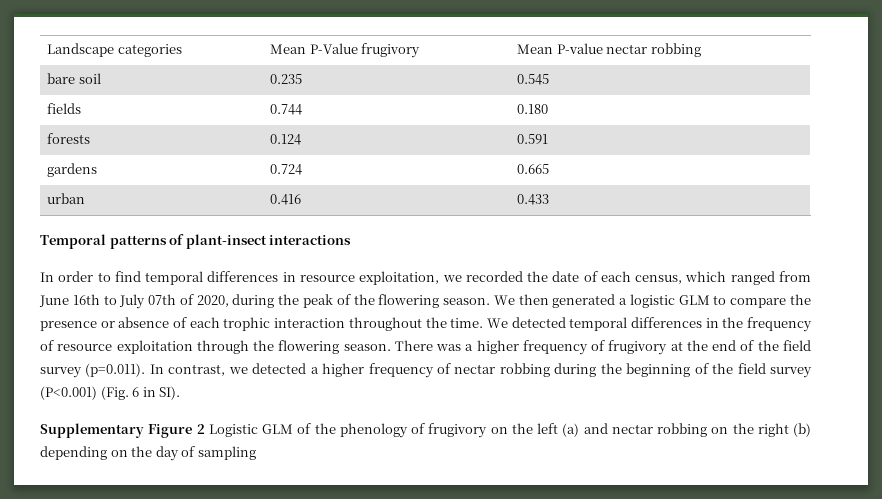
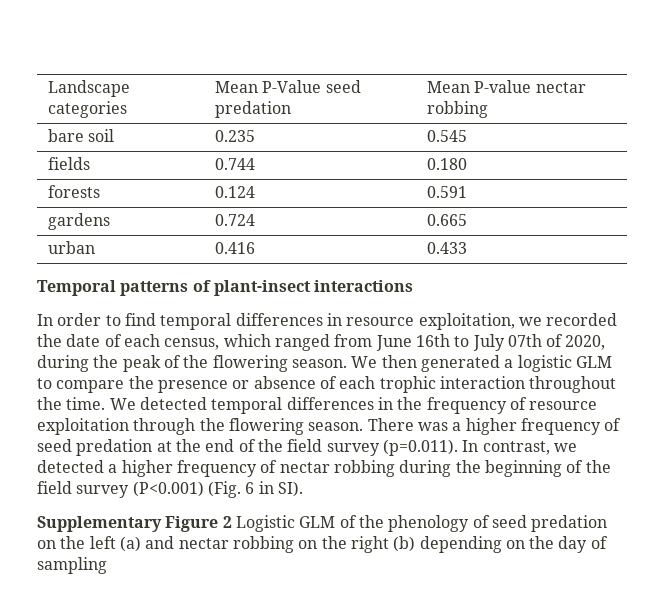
- Landscape categories | Mean P-Value frugivory | Mean P-value nectar robbing
+ Landscape categories | Mean P-Value seed predation | Mean P-value nectar robbing
- There was a higher frequency of frugivory at the end of the field survey (p=0.011). In contrast, we detected a higher frequency of nectar robbing during the beginning of the field survey (P<0.001) (Fig. 6 in SI).
+ There was a higher frequency of seed predation at the end of the field survey (p=0.011). In contrast, we detected a higher frequency of nectar robbing during the beginning of the field survey (P<0.001) (Fig. 6 in SI).
- Supplementary Figure 2 Logistic GLM of the phenology of frugivory on the left (a) and nectar robbing on the right (b) depending on the day of sampling
+ Supplementary Figure 2 Logistic GLM of the phenology of seed predation on the left (a) and nectar robbing on the right (b) depending on the day of sampling

